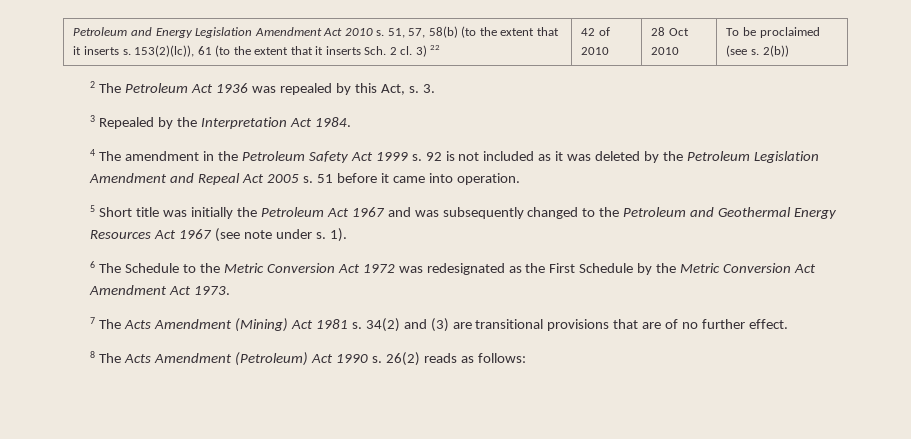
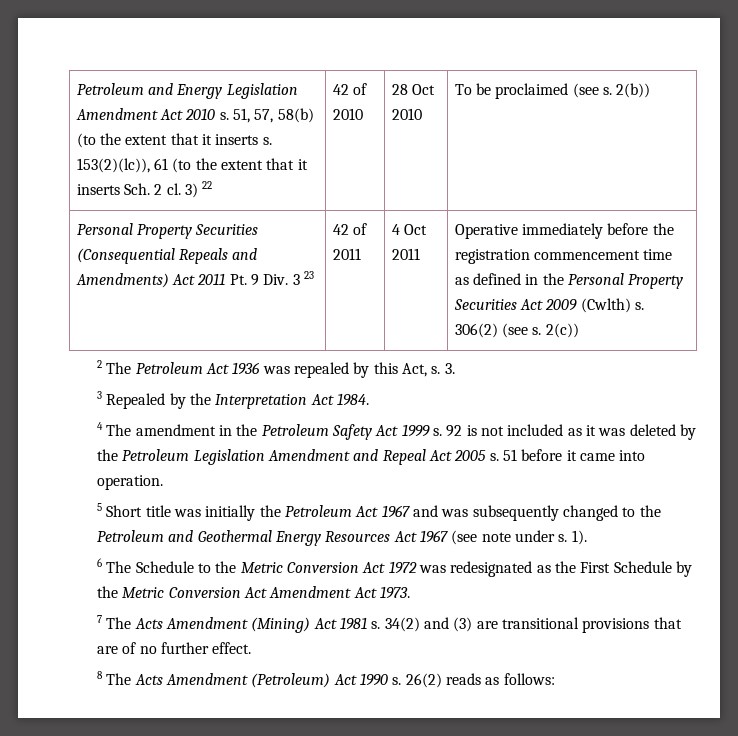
+ Personal Property Securities (Consequential Repeals and Amendments) Act 2011 Pt. 9 Div. 3 23 | 42 of 2011 | 4 Oct 2011 | Operative immediately before the registration commencement time as defined in the Personal Property Securities Act 2009 (Cwlth) s. 306(2) (see s. 2(c))

